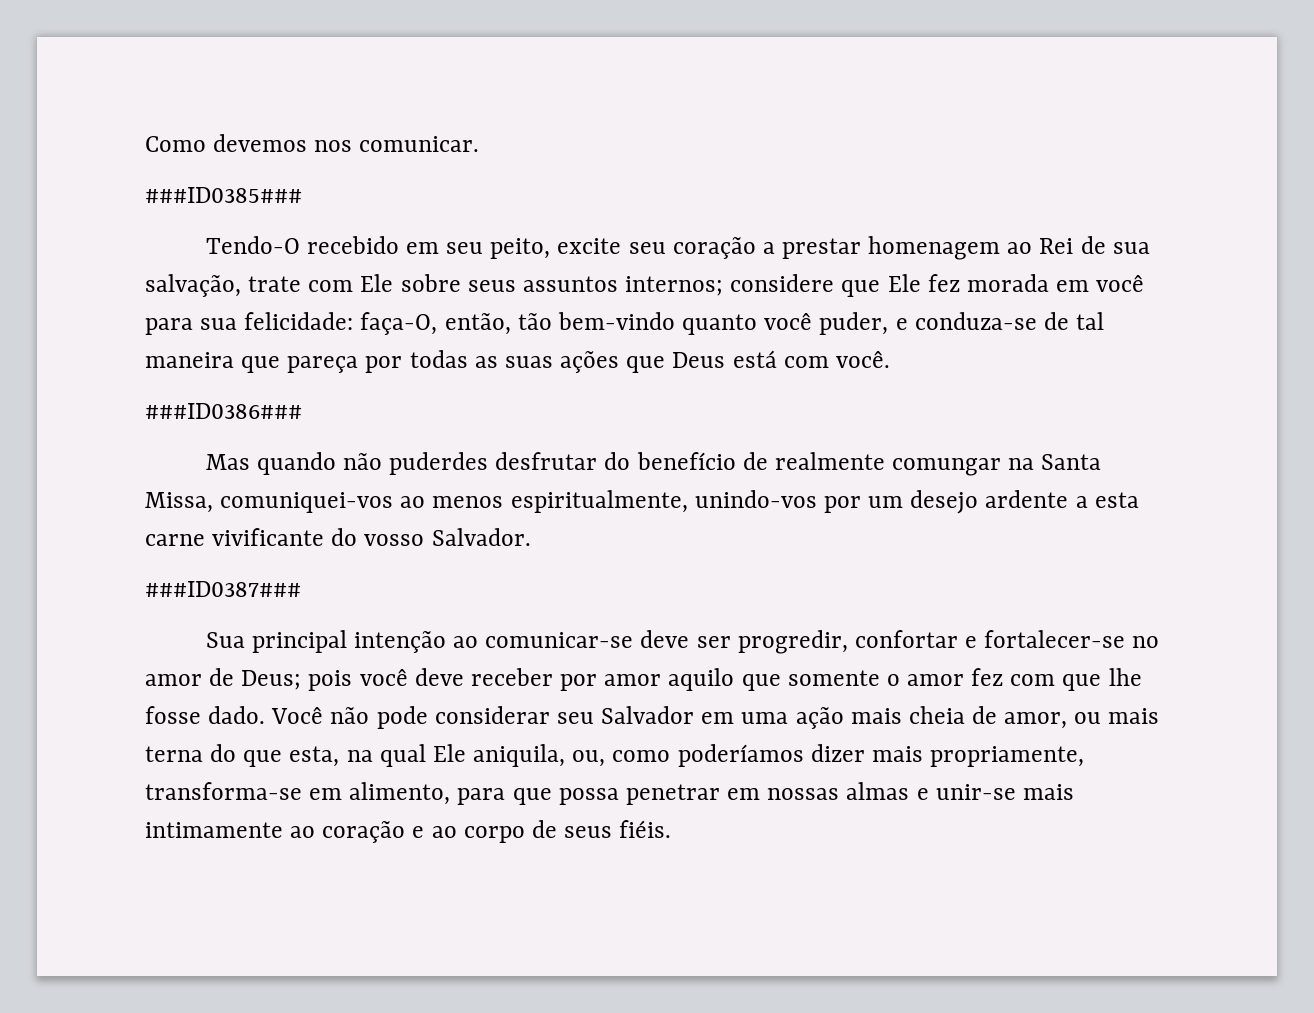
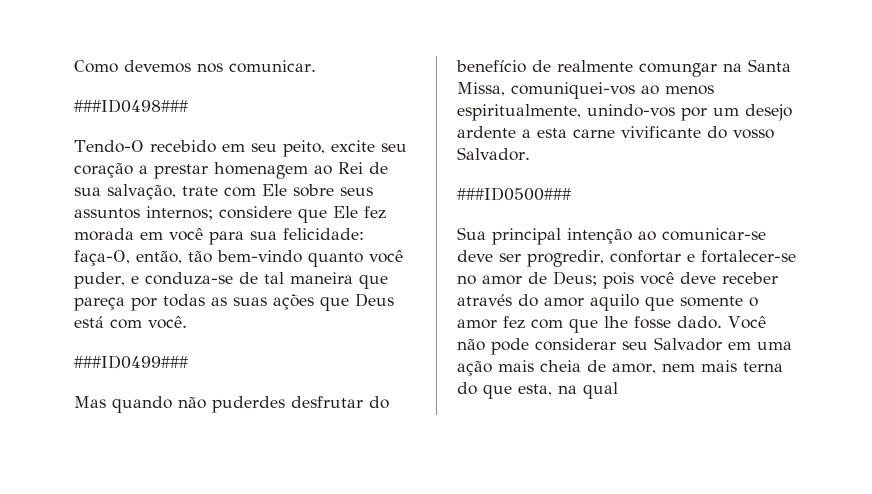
- ###ID0385###
+ ###ID0498###
- ###ID0386###
+ ###ID0499###
- ###ID0387###
+ ###ID0500###
- Sua principal intenção ao comunicar-se deve ser progredir, confortar e fortalecer-se no amor de Deus; pois você deve receber por amor aquilo que somente o amor fez com que lhe fosse dado.
+ Sua principal intenção ao comunicar-se deve ser progredir, confortar e fortalecer-se no amor de Deus; pois você deve receber através do amor aquilo que somente o amor fez com que lhe fosse dado.
- Você não pode considerar seu Salvador em uma ação mais cheia de amor, ou mais terna do que esta, na qual Ele aniquila, ou, como poderíamos dizer mais propriamente, transforma-se em alimento, para que possa penetrar em nossas almas e unir-se mais intimamente ao coração e ao corpo de seus fiéis.
+ Você não pode considerar seu Salvador em uma ação mais cheia de amor, nem mais terna do que esta, na qual

